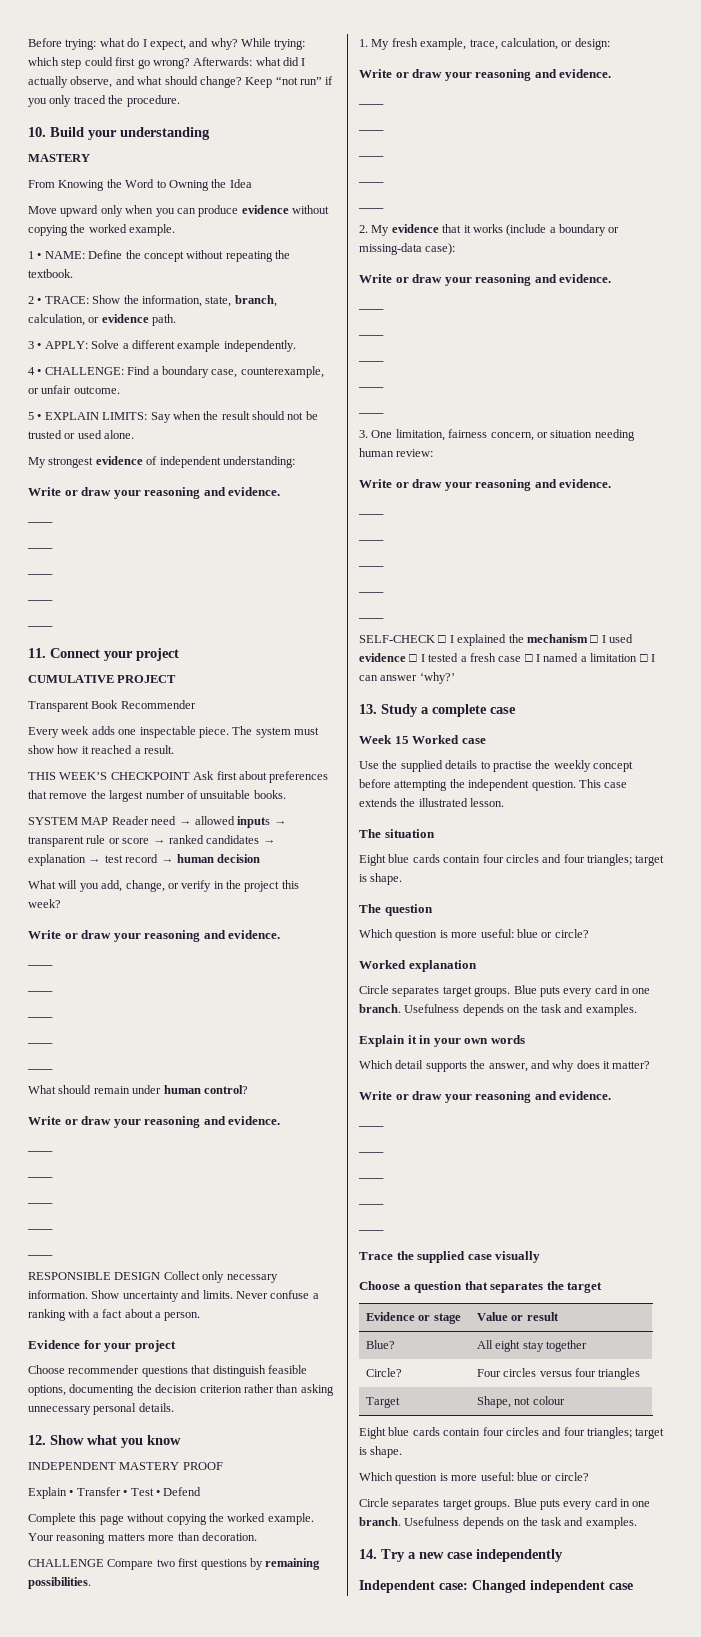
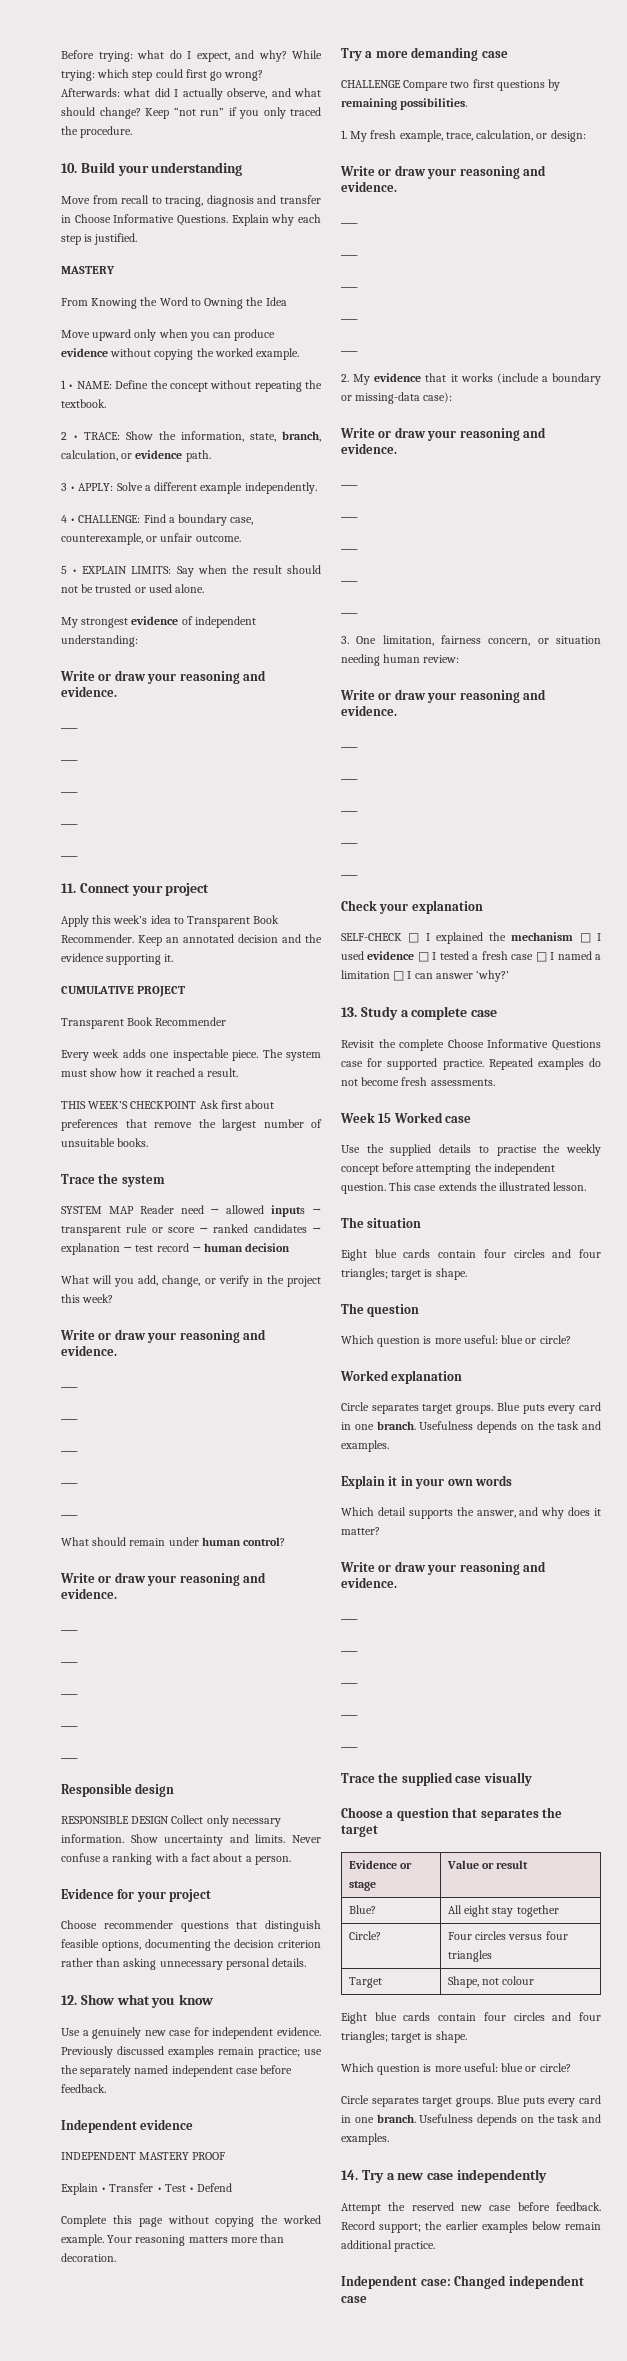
+ Move from recall to tracing, diagnosis and transfer in Choose Informative Questions. Explain why each step is justified.
+ Apply this week’s idea to Transparent Book Recommender. Keep an annotated decision and the evidence supporting it.
+ Trace the system
+ Responsible design
+ Use a genuinely new case for independent evidence. Previously discussed examples remain practice; use the separately named independent case before feedback.
+ Independent evidence
+ Try a more demanding case
+ Check your explanation
+ Revisit the complete Choose Informative Questions case for supported practice. Repeated examples do not become fresh assessments.
+ Attempt the reserved new case before feedback. Record support; the earlier examples below remain additional practice.

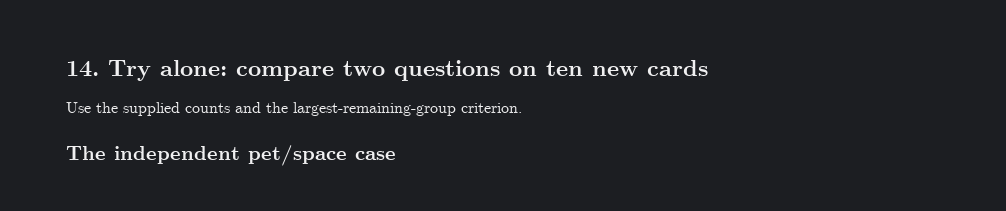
- Before trying: what do I expect, and why? While trying: which step could first go wrong? Afterwards: what did I actually observe, and what should change? Keep “not run” if you only traced the procedure.
- 10. Build your understanding
- Move from recall to tracing, diagnosis and transfer in Choose Informative Questions. Explain why each step is justified.
- MASTERY
- From Knowing the Word to Owning the Idea
- Move upward only when you can produce evidence without copying the worked example.
- 1 • NAME: Define the concept without repeating the textbook.
- 2 • TRACE: Show the information, state, branch, calculation, or evidence path.
- 3 • APPLY: Solve a different example independently.
- 4 • CHALLENGE: Find a boundary case, counterexample, or unfair outcome.
- 5 • EXPLAIN LIMITS: Say when the result should not be trusted or used alone.
- My strongest evidence of independent understanding:
- Write or draw your reasoning and evidence.
- ____
- ____
- ____
- ____
- ____
- 11. Connect your project
- Apply this week’s idea to Transparent Book Recommender. Keep an annotated decision and the evidence supporting it.
- CUMULATIVE PROJECT
- Transparent Book Recommender
- Every week adds one inspectable piece. The system must show how it reached a result.
- THIS WEEK’S CHECKPOINT Ask first about preferences that remove the largest number of unsuitable books.
- Trace the system
- SYSTEM MAP Reader need → allowed inputs → transparent rule or score → ranked candidates → explanation → test record → human decision
- What will you add, change, or verify in the project this week?
- Write or draw your reasoning and evidence.
- ____
- ____
- ____
- ____
- ____
- What should remain under human control?
- Write or draw your reasoning and evidence.
- ____
- ____
- ____
- ____
- ____
- Responsible design
- RESPONSIBLE DESIGN Collect only necessary information. Show uncertainty and limits. Never confuse a ranking with a fact about a person.
- Evidence for your project
- Choose recommender questions that distinguish feasible options, documenting the decision criterion rather than asking unnecessary personal details.
- 12. Show what you know
- Use a genuinely new case for independent evidence. Previously discussed examples remain practice; use the separately named independent case before feedback.
- Independent evidence
- INDEPENDENT MASTERY PROOF
- Explain • Transfer • Test • Defend
- Complete this page without copying the worked example. Your reasoning matters more than decoration.
- Try a more demanding case
- CHALLENGE Compare two first questions by remaining possibilities.
- 1. My fresh example, trace, calculation, or design:
- Write or draw your reasoning and evidence.
- ____
- ____
- ____
- ____
- ____
- 2. My evidence that it works (include a boundary or missing-data case):
- Write or draw your reasoning and evidence.
- ____
- ____
- ____
- ____
- ____
- 3. One limitation, fairness concern, or situation needing human review:
- Write or draw your reasoning and evidence.
- ____
- ____
- ____
- ____
- ____
- Check your explanation
- SELF-CHECK □ I explained the mechanism □ I used evidence □ I tested a fresh case □ I named a limitation □ I can answer ‘why?’
- 13. Study a complete case
- Revisit the complete Choose Informative Questions case for supported practice. Repeated examples do not become fresh assessments.
- Week 15 Worked case
- Use the supplied details to practise the weekly concept before attempting the independent question. This case extends the illustrated lesson.
- The situation
- Eight blue cards contain four circles and four triangles; target is shape.
- The question
- Which question is more useful: blue or circle?
- Worked explanation
- Circle separates target groups. Blue puts every card in one branch. Usefulness depends on the task and examples.
- Explain it in your own words
- Which detail supports the answer, and why does it matter?
- Write or draw your reasoning and evidence.
- ____
- ____
- ____
- ____
- ____
- Trace the supplied case visually
- Choose a question that separates the target
- Evidence or stage | Value or result
- Blue? | All eight stay together
- Circle? | Four circles versus four triangles
- Target | Shape, not colour
- Eight blue cards contain four circles and four triangles; target is shape.
- Which question is more useful: blue or circle?
- Circle separates target groups. Blue puts every card in one branch. Usefulness depends on the task and examples.
- 14. Try a new case independently
- Attempt the reserved new case before feedback. Record support; the earlier examples below remain additional practice.
- Independent case: Changed independent case
+ 14. Try alone: compare two questions on ten new cards
+ Use the supplied counts and the largest-remaining-group criterion.
+ The independent pet/space case

